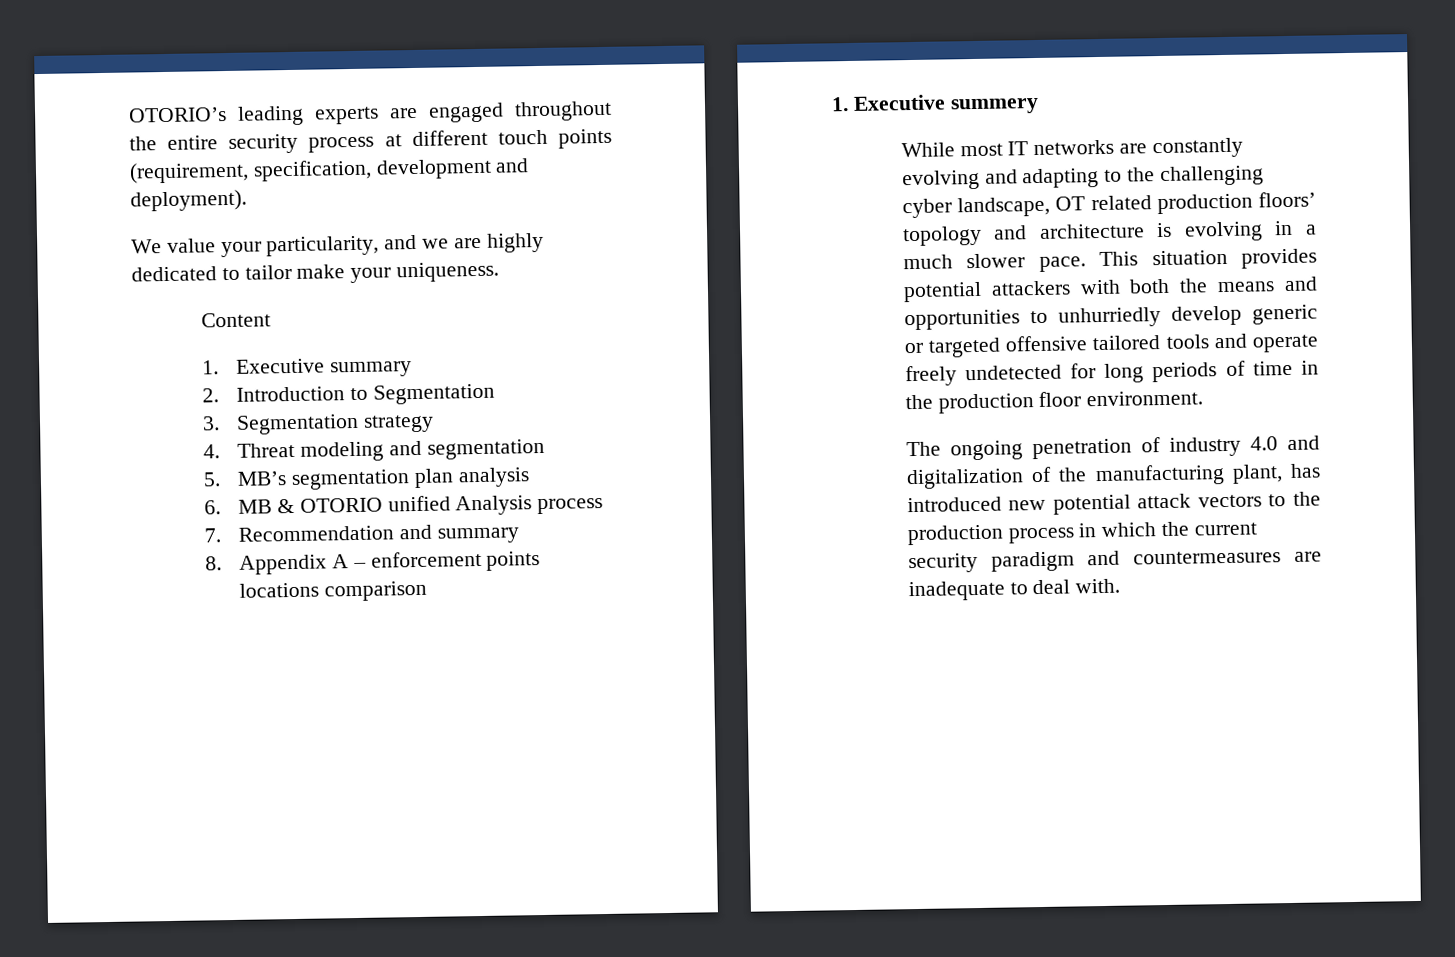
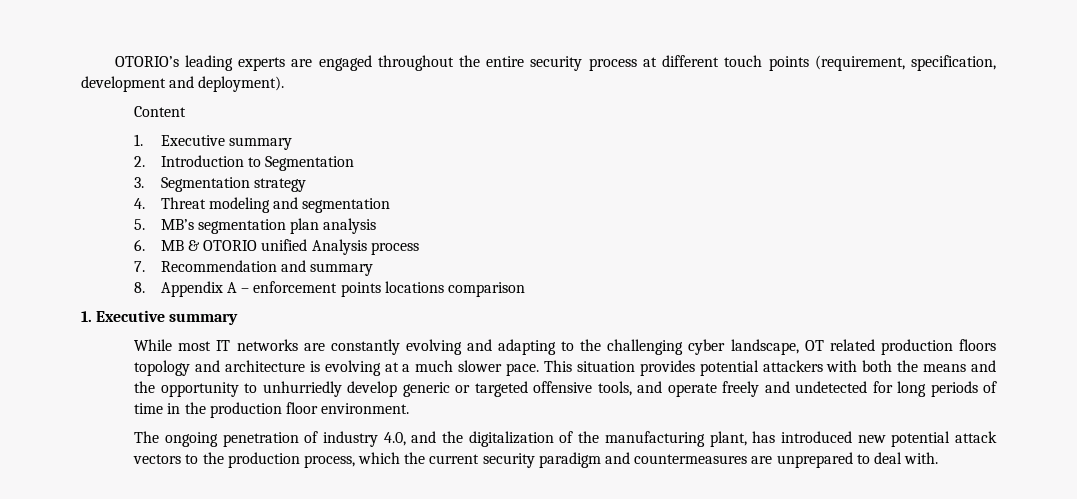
- We value your particularity, and we are highly dedicated to tailor make your uniqueness.
  8. Appendix A – enforcement points locations comparison
- 1. Executive summery
+ 1. Executive summary
- While most IT networks are constantly evolving and adapting to the challenging cyber landscape, OT related production floors’ topology and architecture is evolving in a much slower pace.
+ While most IT networks are constantly evolving and adapting to the challenging cyber landscape, OT related production floors topology and architecture is evolving at a much slower pace.
- This situation provides potential attackers with both the means and opportunities to unhurriedly develop generic or targeted offensive tailored tools and operate freely undetected for long periods of time in the production floor environment.
+ This situation provides potential attackers with both the means and the opportunity to unhurriedly develop generic or targeted offensive tools, and operate freely and undetected for long periods of time in the production floor environment.
- The ongoing penetration of industry 4.0 and digitalization of the manufacturing plant, has introduced new potential attack vectors to the production process in which the current security paradigm and countermeasures are inadequate to deal with.
+ The ongoing penetration of industry 4.0, and the digitalization of the manufacturing plant, has introduced new potential attack vectors to the production process, which the current security paradigm and countermeasures are unprepared to deal with.

